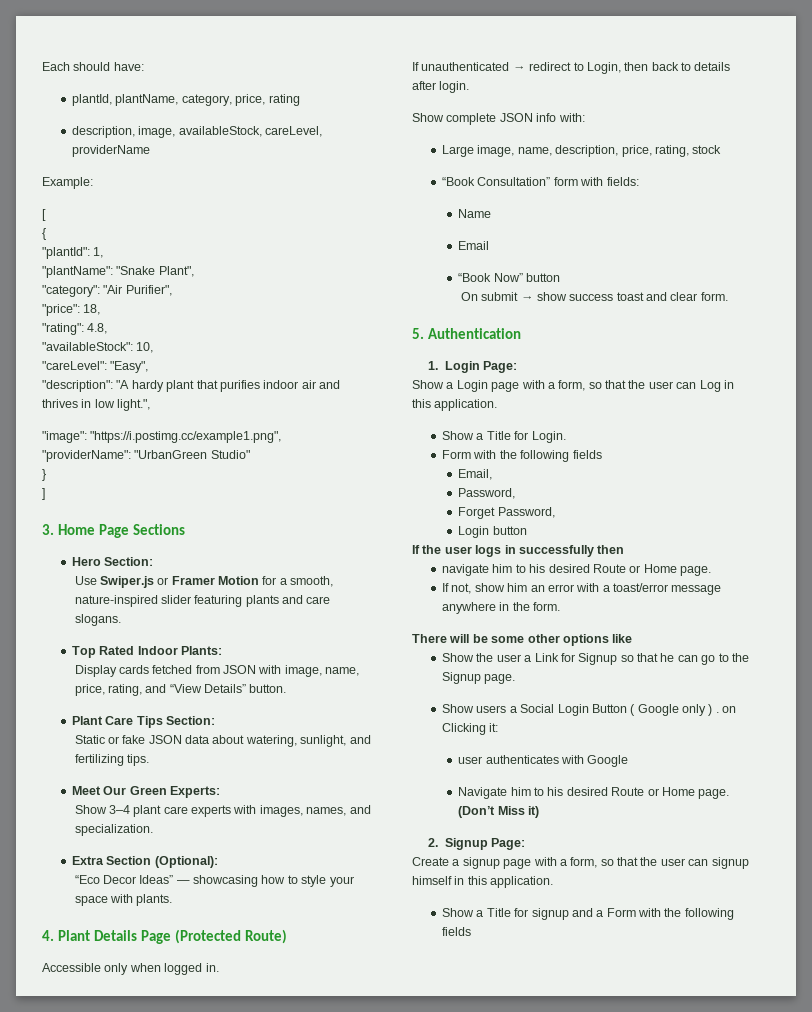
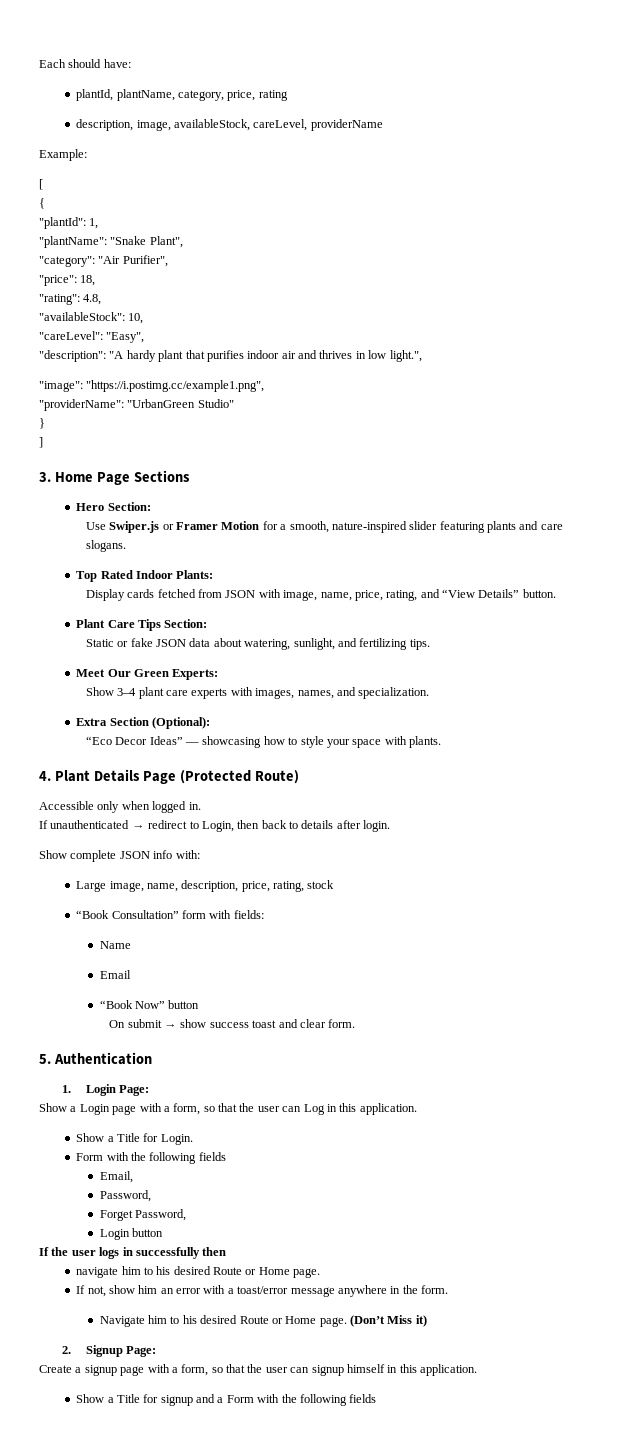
- There will be some other options like
- Show the user a Link for Signup so that he can go to the Signup page.
- Show users a Social Login Button ( Google only ) . on Clicking it:
- user authenticates with Google

